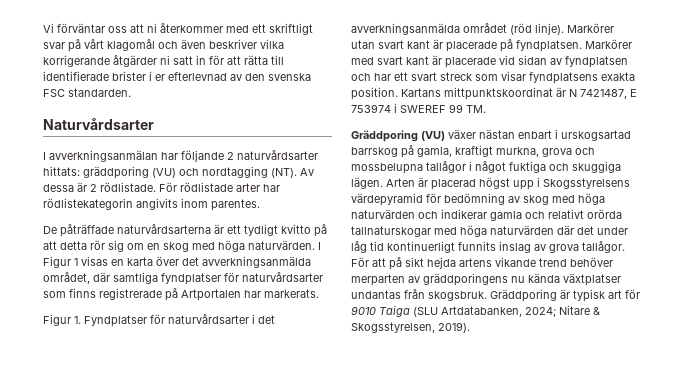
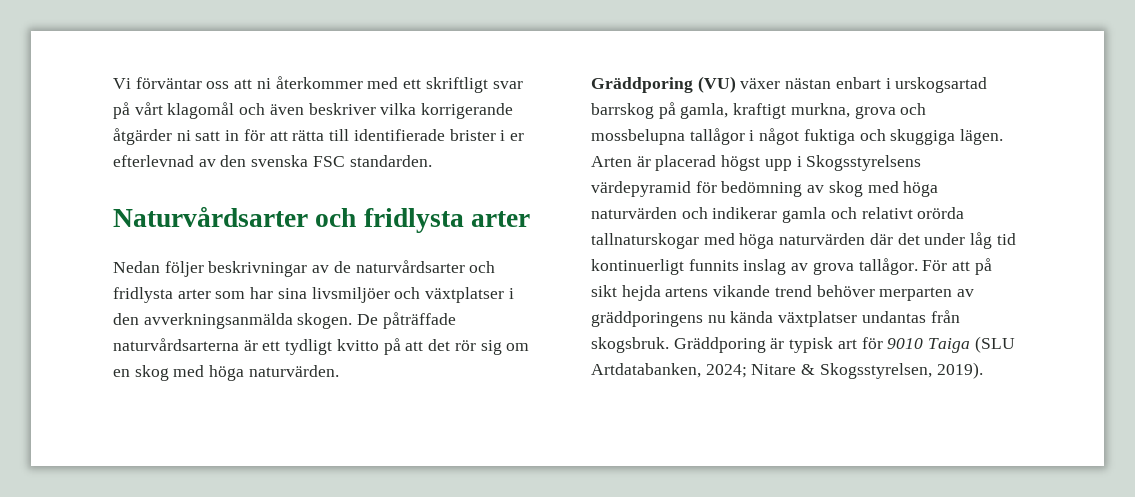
- Naturvårdsarter
- I avverkningsanmälan har följande 2 naturvårdsarter hittats: gräddporing (VU) och nordtagging (NT). Av dessa är 2 rödlistade. För rödlistade arter har rödlistekategorin angivits inom parentes.
- De påträffade naturvårdsarterna är ett tydligt kvitto på att detta rör sig om en skog med höga naturvärden. I Figur 1 visas en karta över det avverkningsanmälda området, där samtliga fyndplatser för naturvårdsarter som finns registrerade på Artportalen har markerats.
- Figur 1. Fyndplatser för naturvårdsarter i det avverkningsanmälda området (röd linje). Markörer utan svart kant är placerade på fyndplatsen. Markörer med svart kant är placerade vid sidan av fyndplatsen och har ett svart streck som visar fyndplatsens exakta position. Kartans mittpunktskoordinat är N 7421487, E 753974 i SWEREF 99 TM.
+ Naturvårdsarter och fridlysta arter
+ Nedan följer beskrivningar av de naturvårdsarter och fridlysta arter som har sina livsmiljöer och växtplatser i den avverkningsanmälda skogen. De påträffade naturvårdsarterna är ett tydligt kvitto på att det rör sig om en skog med höga naturvärden.

